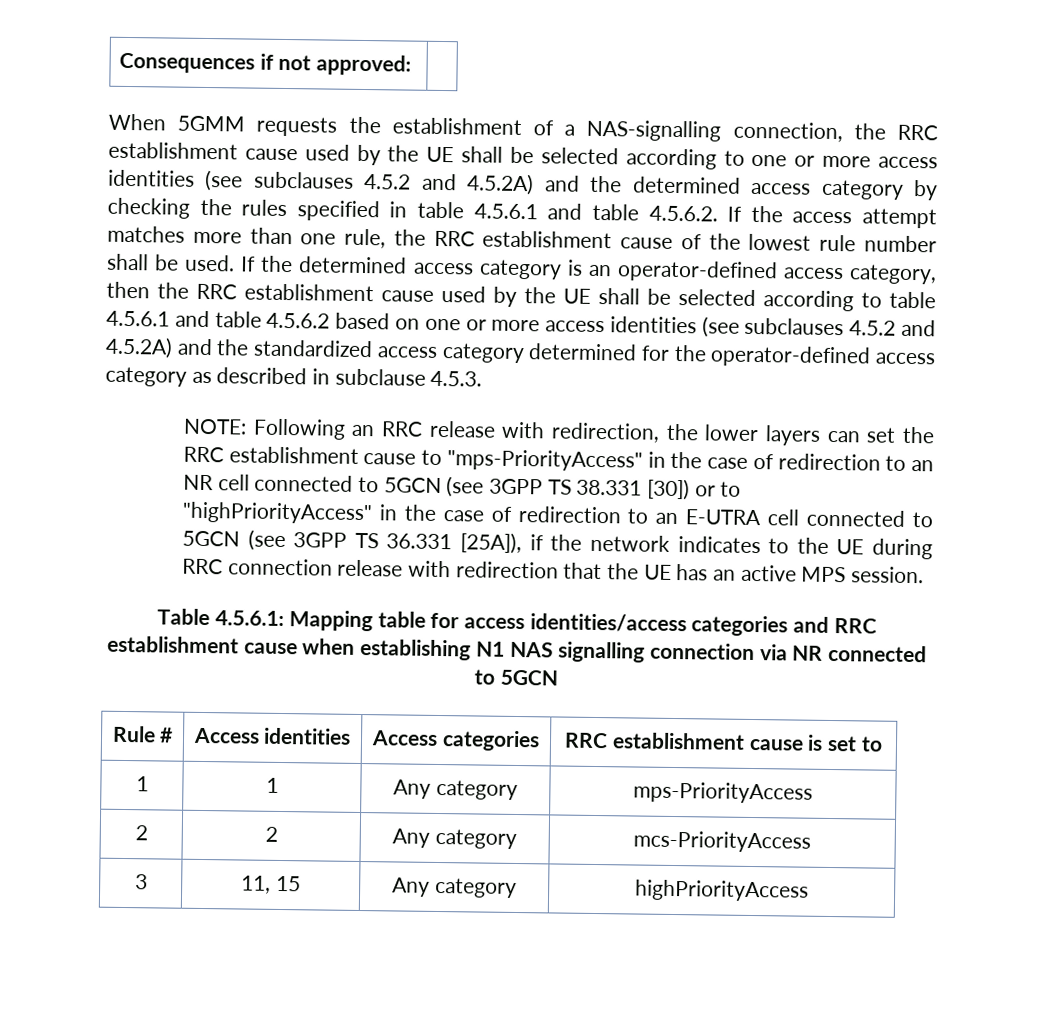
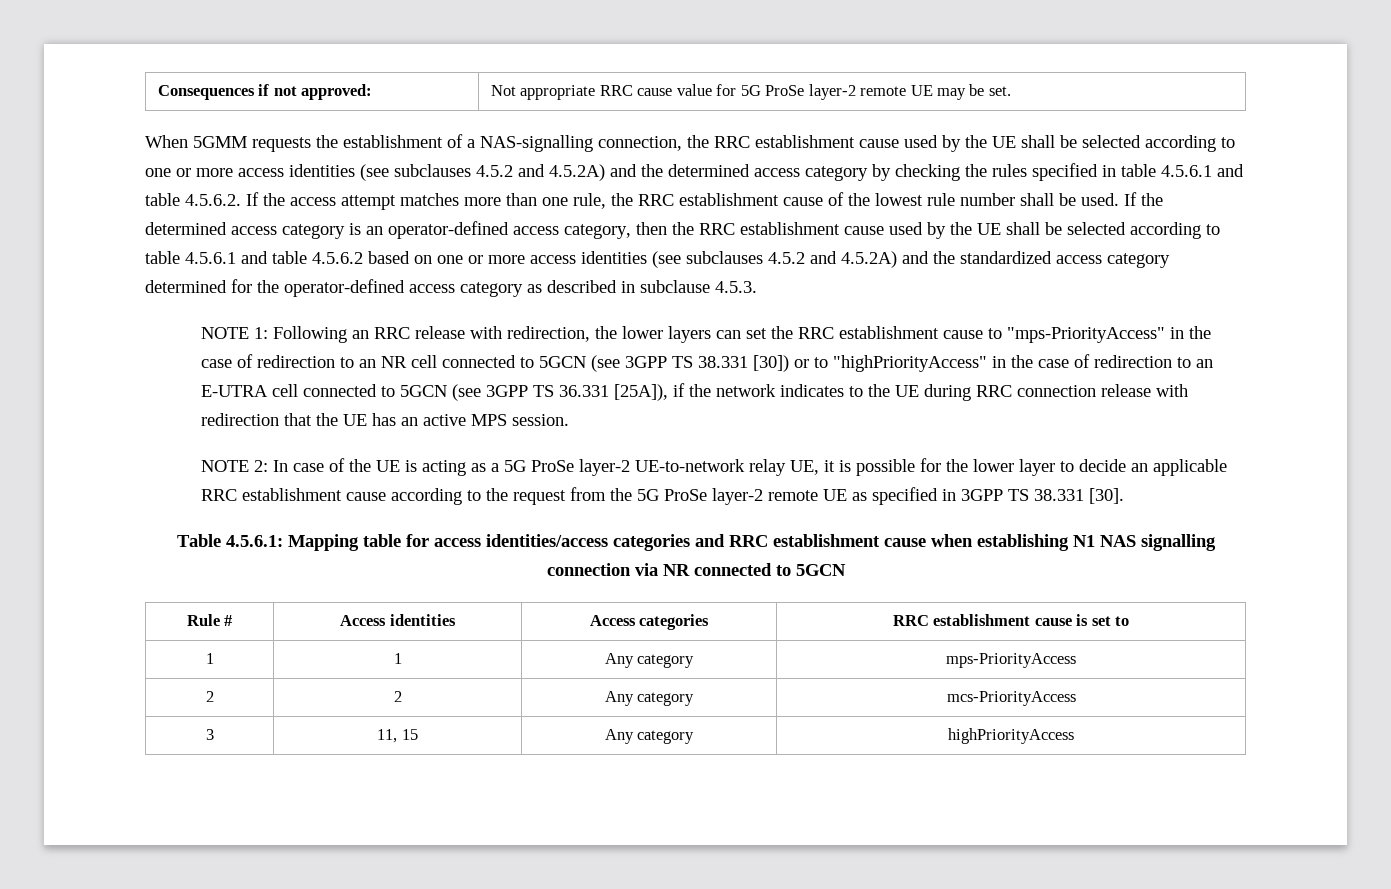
- Consequences if not approved: |
+ Consequences if not approved: | Not appropriate RRC cause value for 5G ProSe layer-2 remote UE may be set.
- NOTE:
+ NOTE 1:
+ NOTE 2: In case of the UE is acting as a 5G ProSe layer-2 UE-to-network relay UE, it is possible for the lower layer to decide an applicable RRC establishment cause according to the request from the 5G ProSe layer-2 remote UE as specified in 3GPP TS 38.331 [30].

